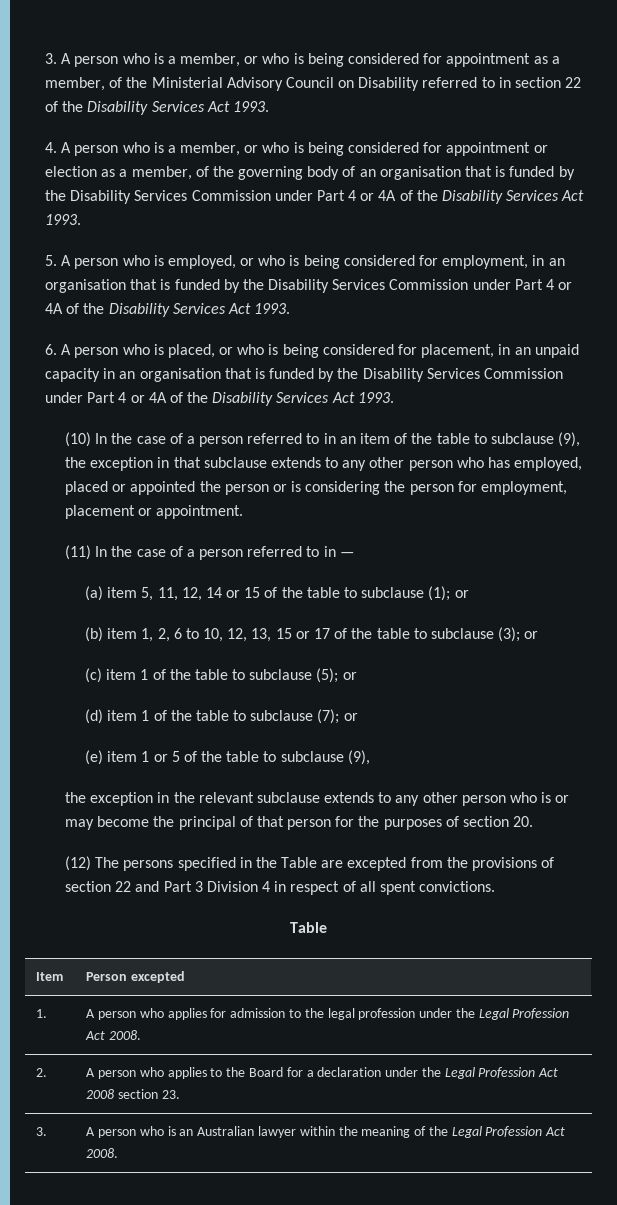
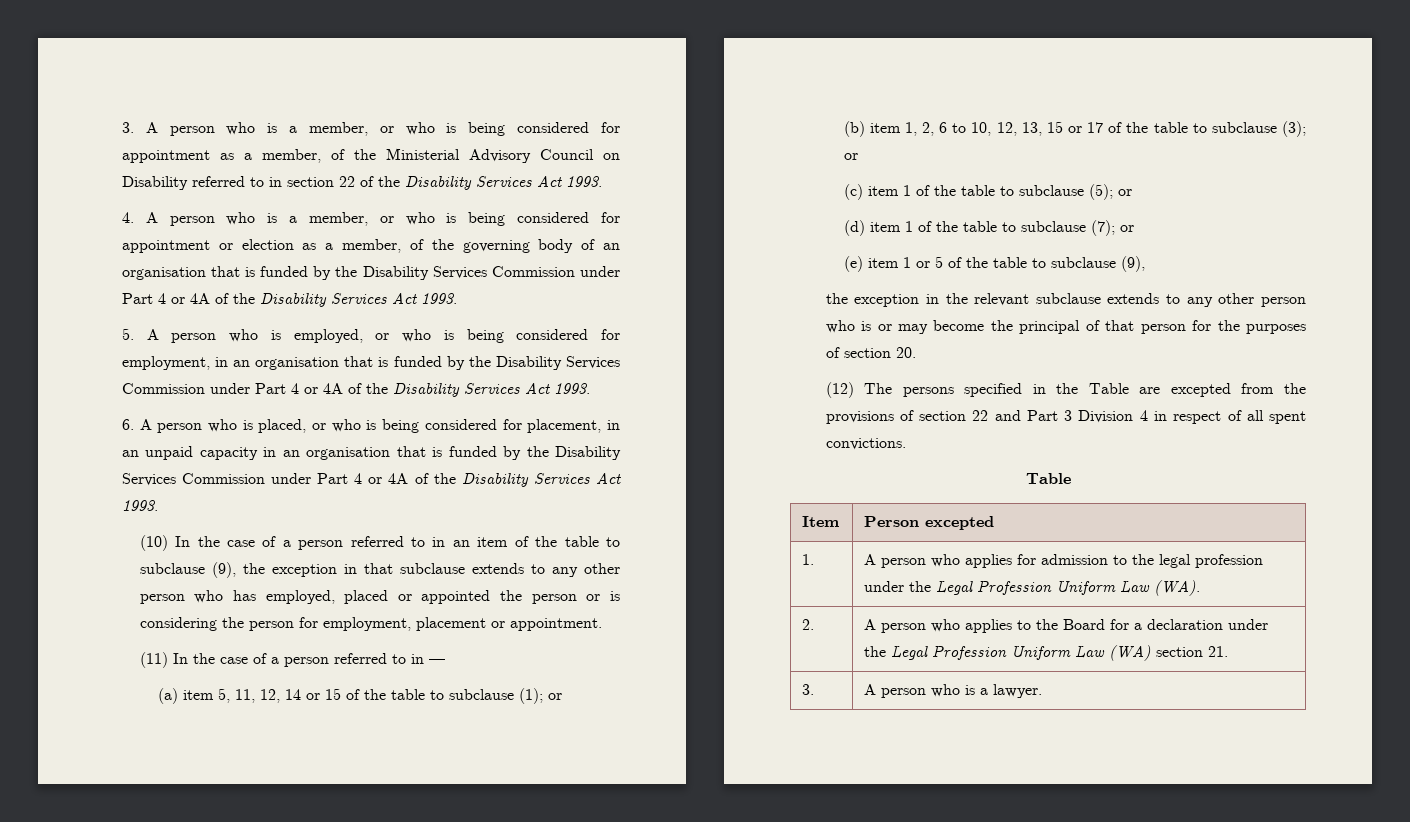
- 1. | A person who applies for admission to the legal profession under the Legal Profession Act 2008.
+ 1. | A person who applies for admission to the legal profession under the Legal Profession Uniform Law (WA).
- 2. | A person who applies to the Board for a declaration under the Legal Profession Act 2008 section 23.
+ 2. | A person who applies to the Board for a declaration under the Legal Profession Uniform Law (WA) section 21.
- 3. | A person who is an Australian lawyer within the meaning of the Legal Profession Act 2008.
+ 3. | A person who is a lawyer.

